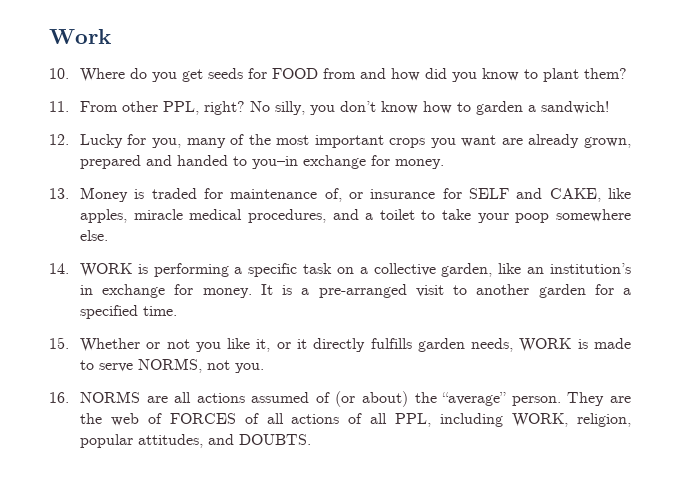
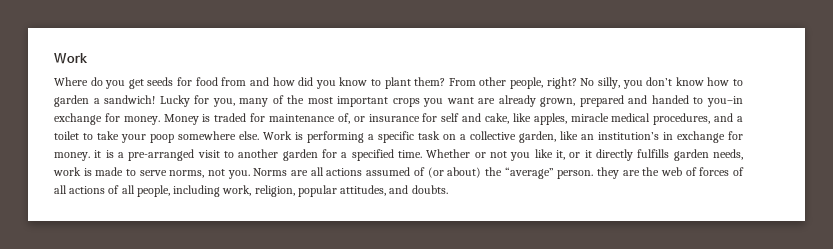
- 10. Where do you get seeds for FOOD from and how did you know to plant them?
- 11. From other PPL, right?
+ Where do you get seeds for food from and how did you know to plant them? From other people, right?
- No silly, you don’t know how to garden a sandwich!
- 12. Lucky for you, many of the most important crops you want are already grown, prepared and handed to you–in exchange for money.
- 13. Money is traded for maintenance of, or insurance for SELF and CAKE, like apples, miracle medical procedures, and a toilet to take your poop somewhere else.
- 14. WORK is performing a specific task on a collective garden, like an institution’s in exchange for money. It is a pre-arranged visit to another garden for a specified time.
- 15. Whether or not you like it, or it directly fulfills garden needs, WORK is made to serve NORMS, not you.
- 16. NORMS are all actions assumed of (or about) the “average” person. They are the web of FORCES of all actions of all PPL, including WORK, religion, popular attitudes, and DOUBTS.
+ No silly, you don’t know how to garden a sandwich! Lucky for you, many of the most important crops you want are already grown, prepared and handed to you–in exchange for money. Money is traded for maintenance of, or insurance for self and cake, like apples, miracle medical procedures, and a toilet to take your poop somewhere else. Work is performing a specific task on a collective garden, like an institution’s in exchange for money. it is a pre-arranged visit to another garden for a specified time. Whether or not you like it, or it directly fulfills garden needs, work is made to serve norms, not you. Norms are all actions assumed of (or about) the “average” person. they are the web of forces of all actions of all people, including work, religion, popular attitudes, and doubts.

